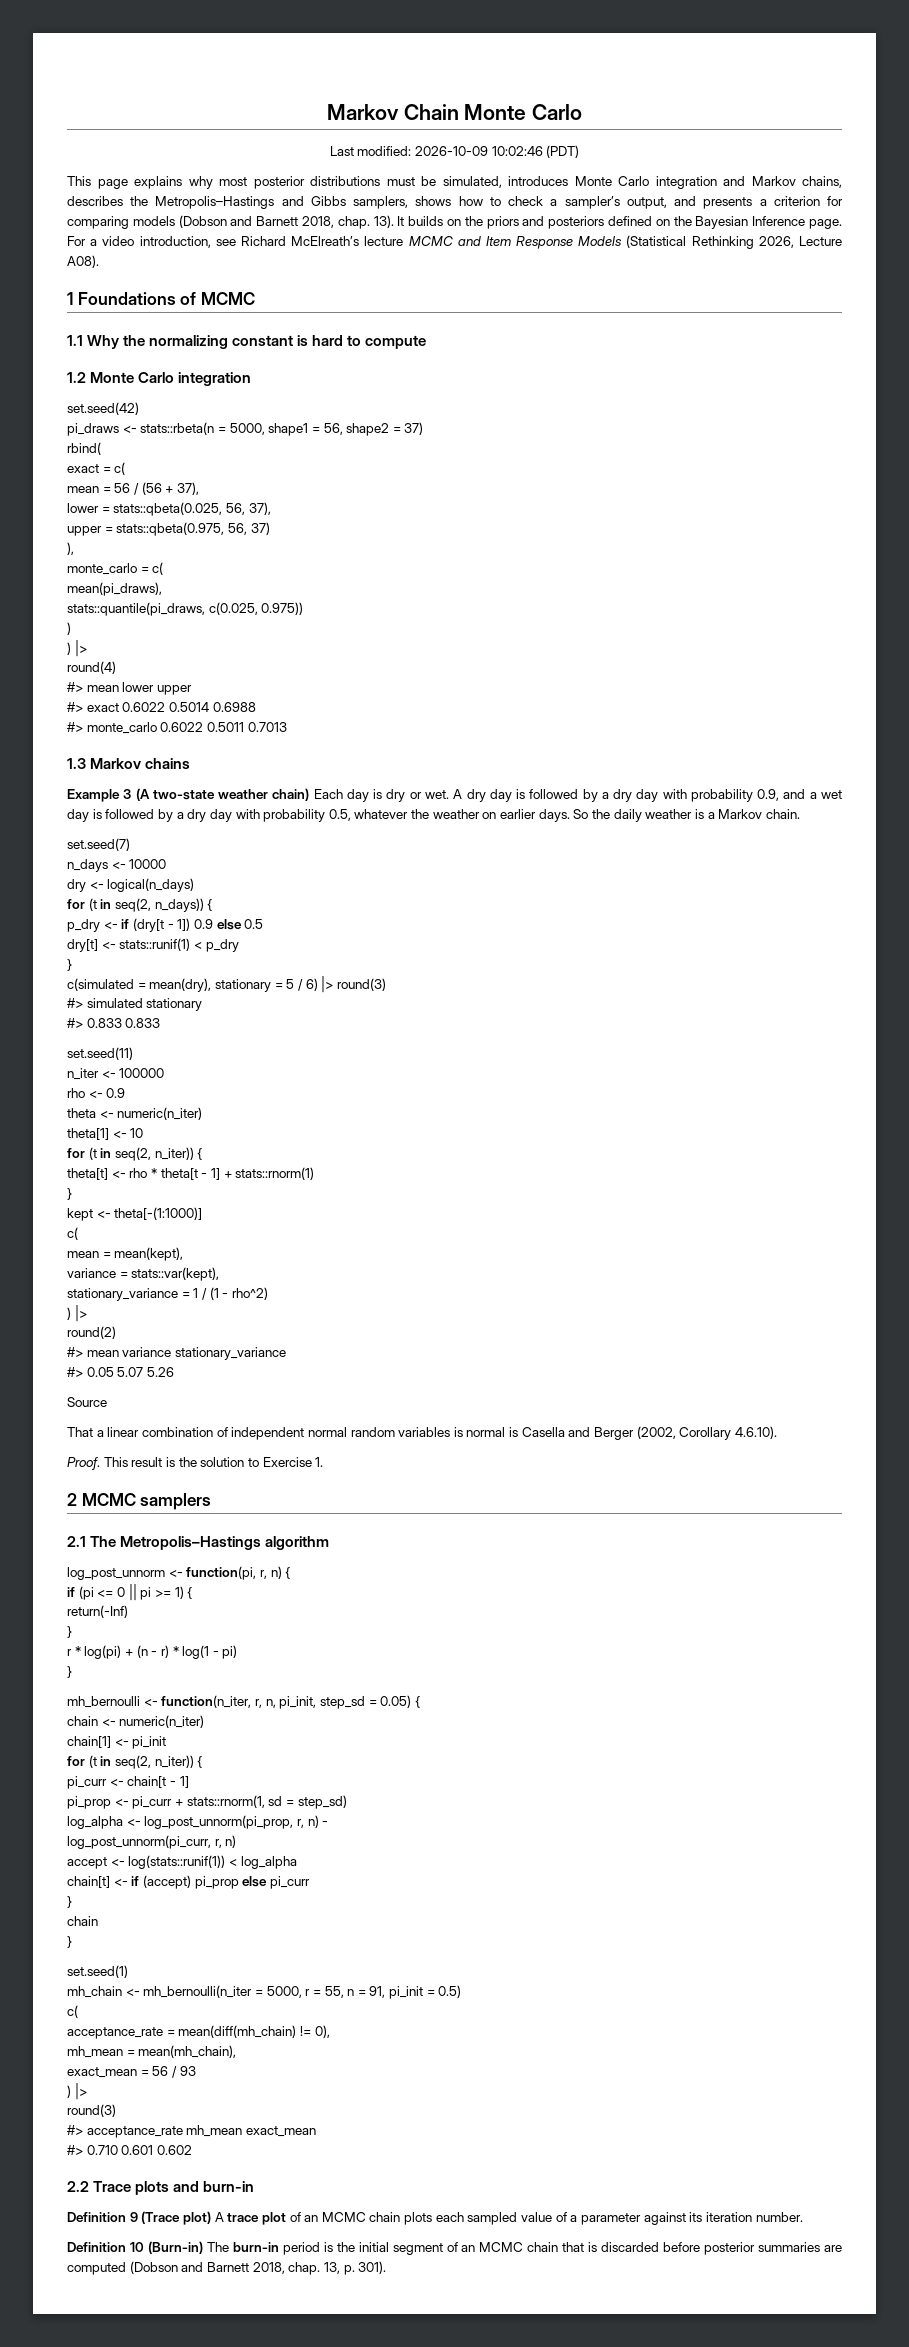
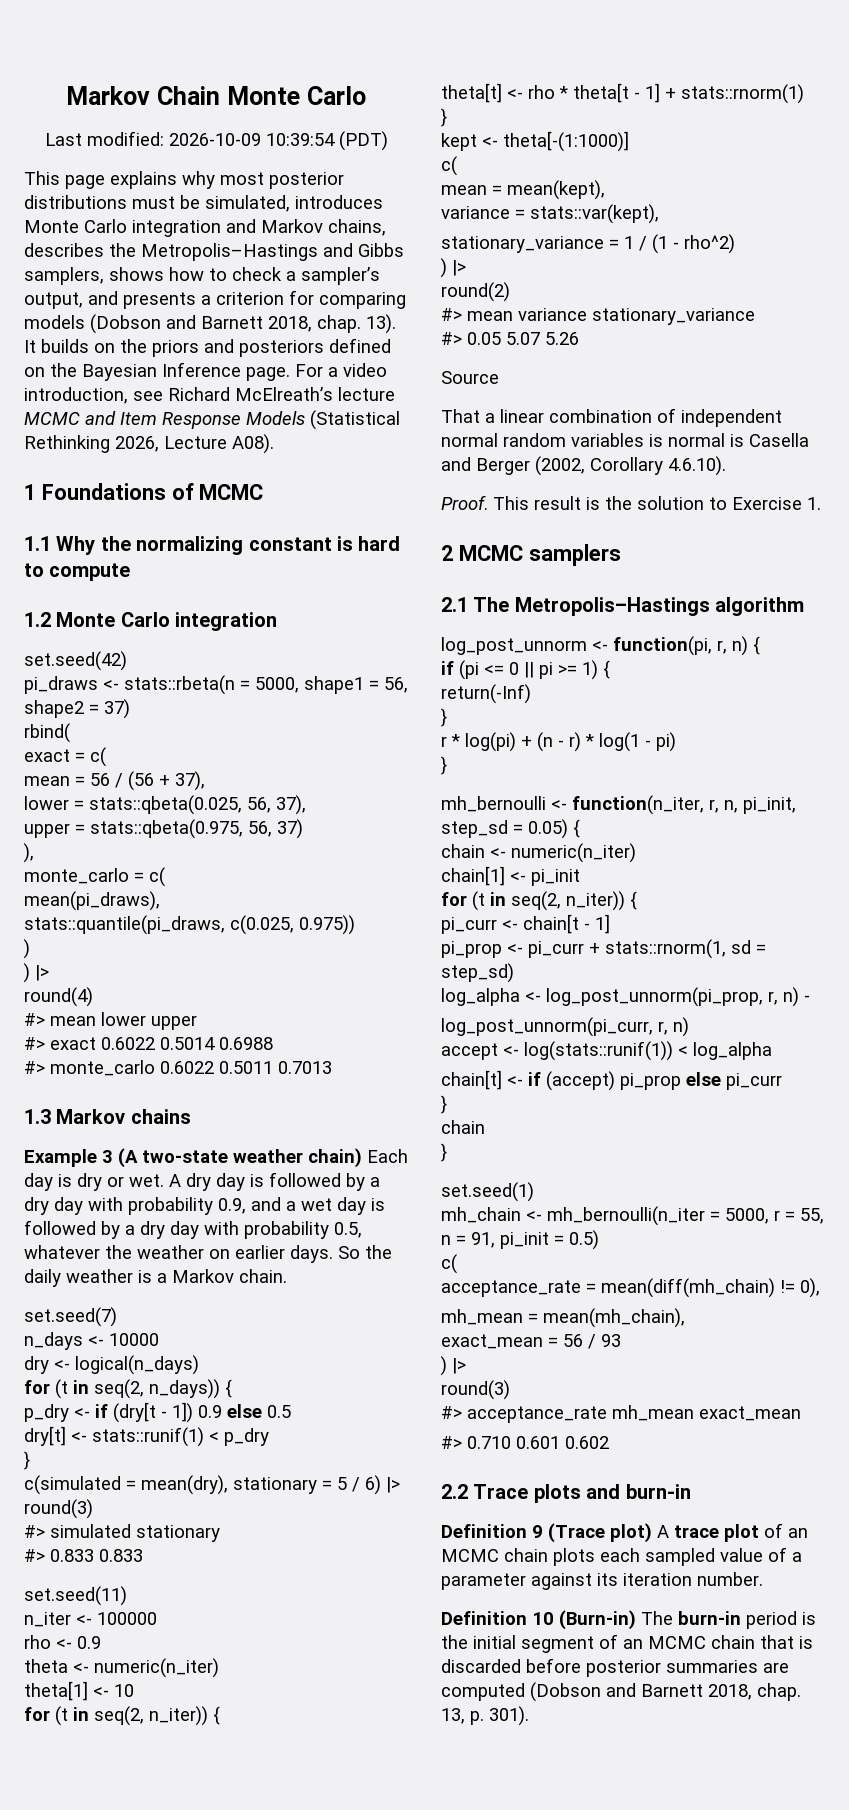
- Last modified: 2026-10-09 10:02:46 (PDT)
+ Last modified: 2026-10-09 10:39:54 (PDT)

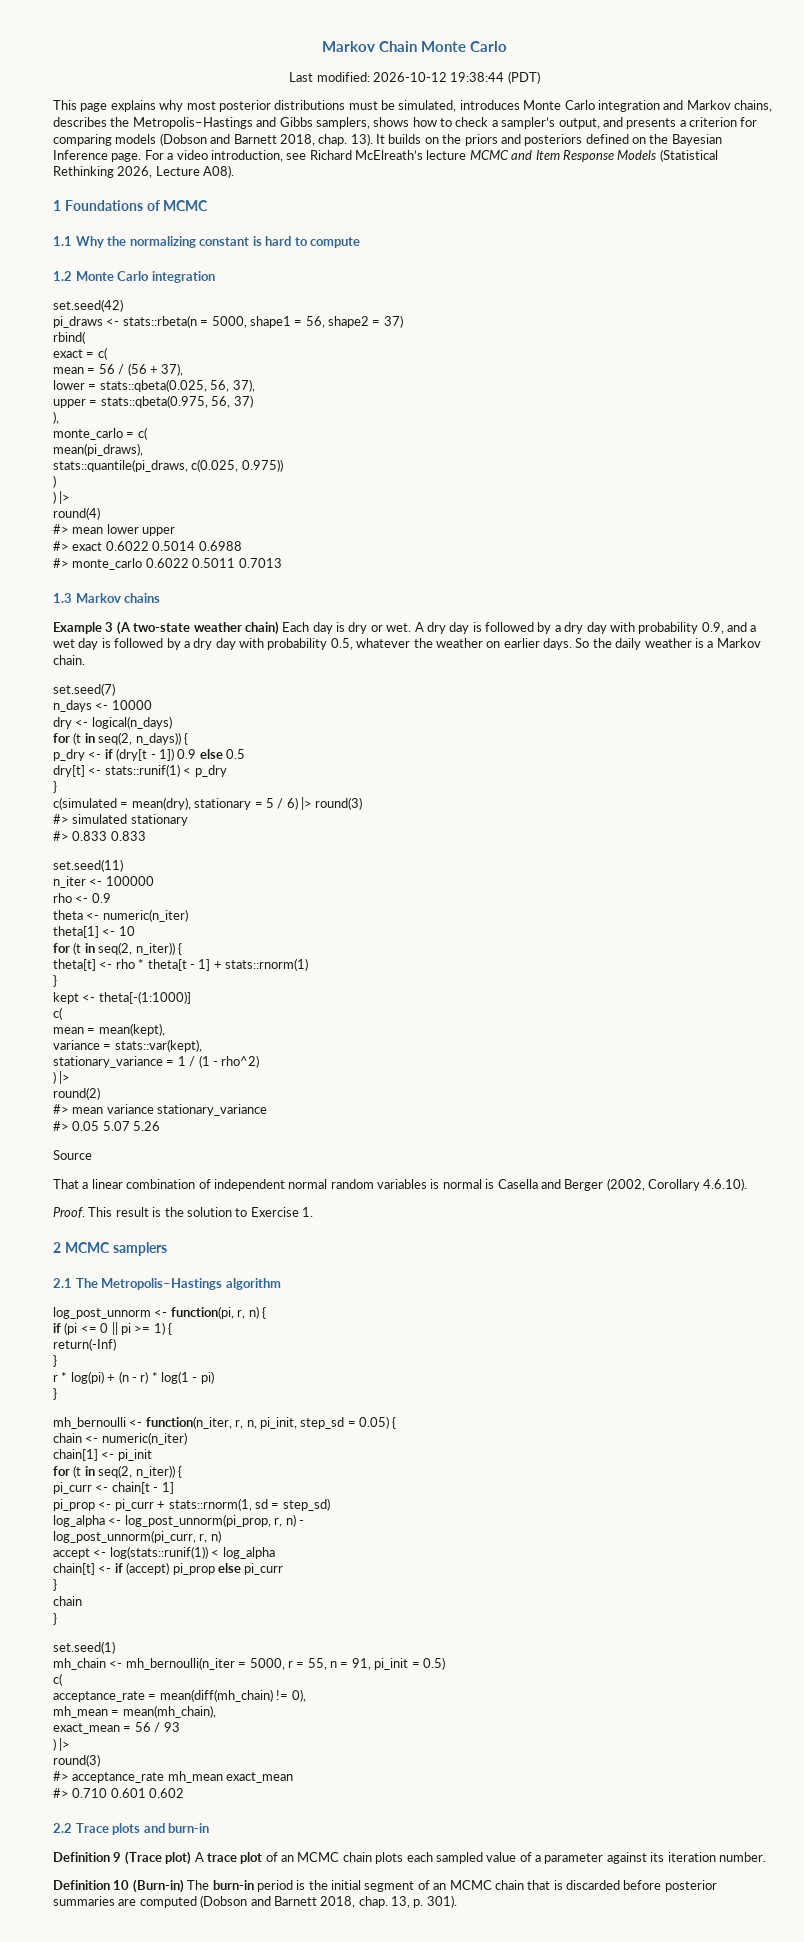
- Last modified: 2026-10-09 10:39:54 (PDT)
+ Last modified: 2026-10-12 19:38:44 (PDT)

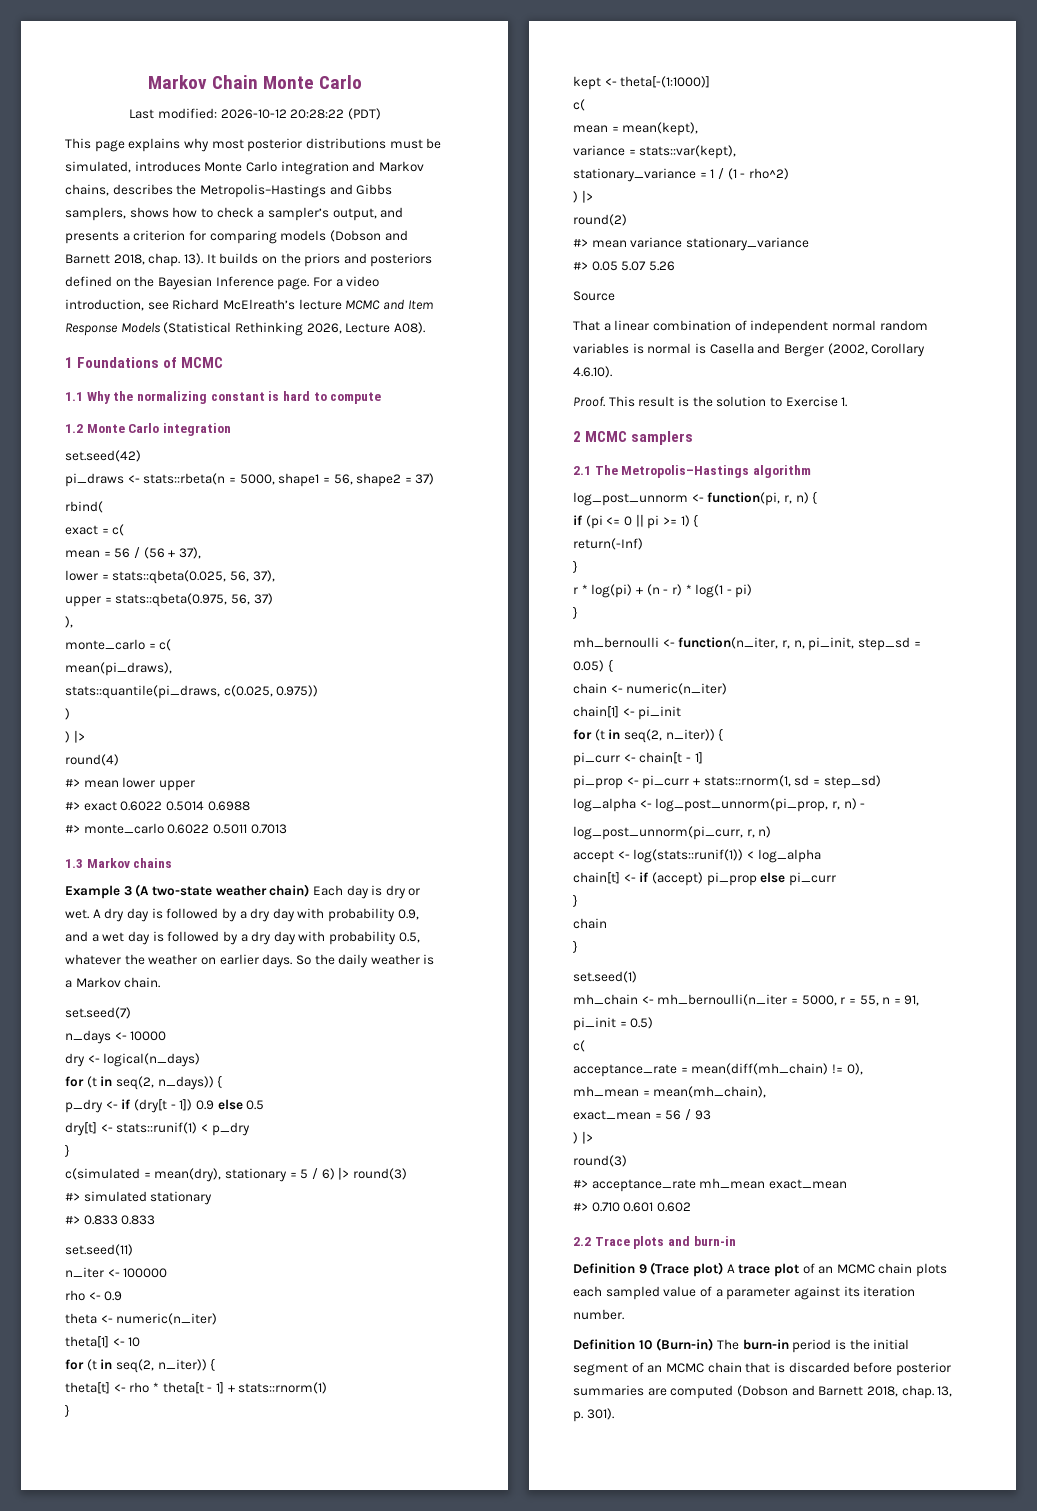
- Last modified: 2026-10-12 19:38:44 (PDT)
+ Last modified: 2026-10-12 20:28:22 (PDT)

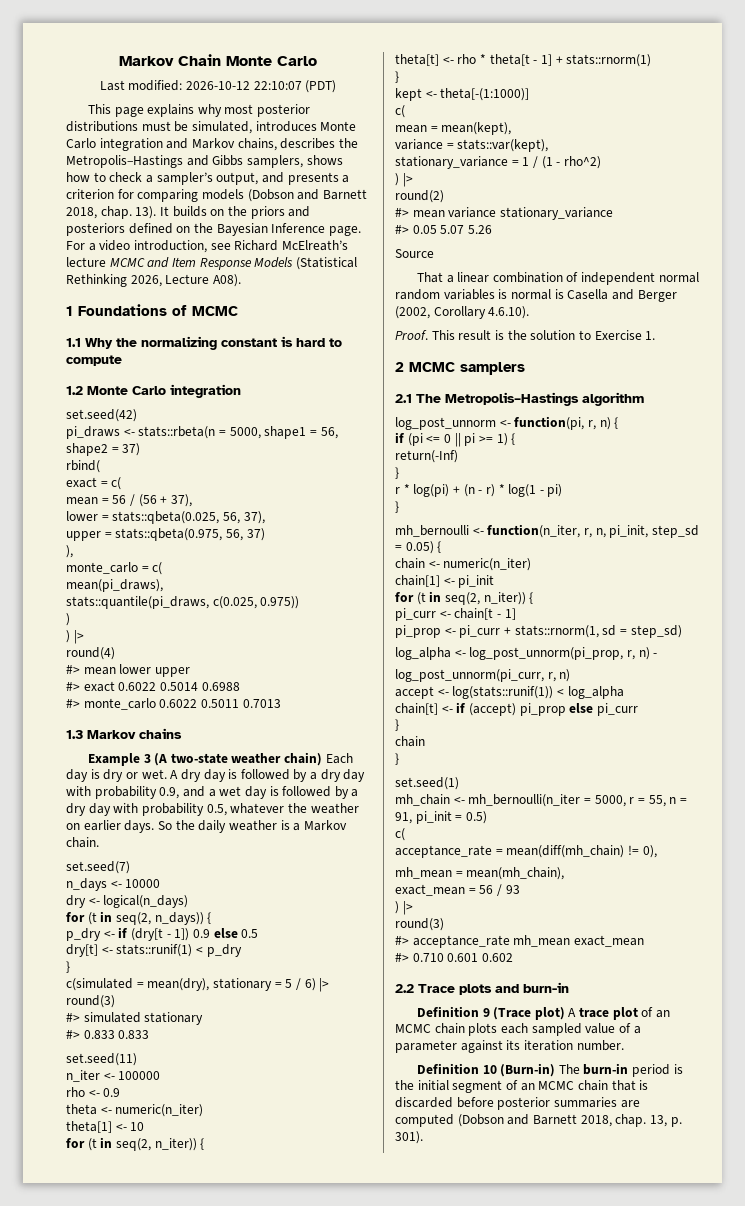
- Last modified: 2026-10-12 20:28:22 (PDT)
+ Last modified: 2026-10-12 22:10:07 (PDT)

